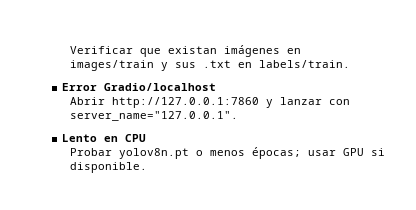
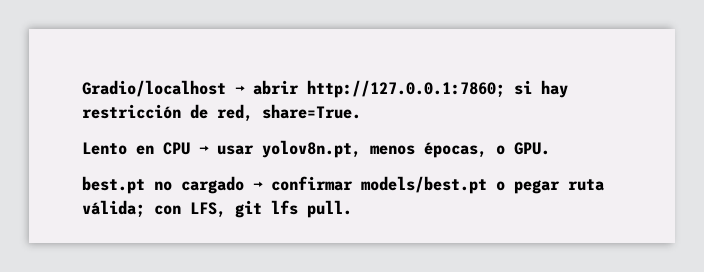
- Verificar que existan imágenes en images/train y sus .txt en labels/train.
- Error Gradio/localhost
- Abrir http://127.0.0.1:7860 y lanzar con server_name="127.0.0.1".
- Lento en CPU
- Probar yolov8n.pt o menos épocas; usar GPU si disponible.
+ Gradio/localhost → abrir http://127.0.0.1:7860; si hay restricción de red, share=True.
+ Lento en CPU → usar yolov8n.pt, menos épocas, o GPU.
+ best.pt no cargado → confirmar models/best.pt o pegar ruta válida; con LFS, git lfs pull.

